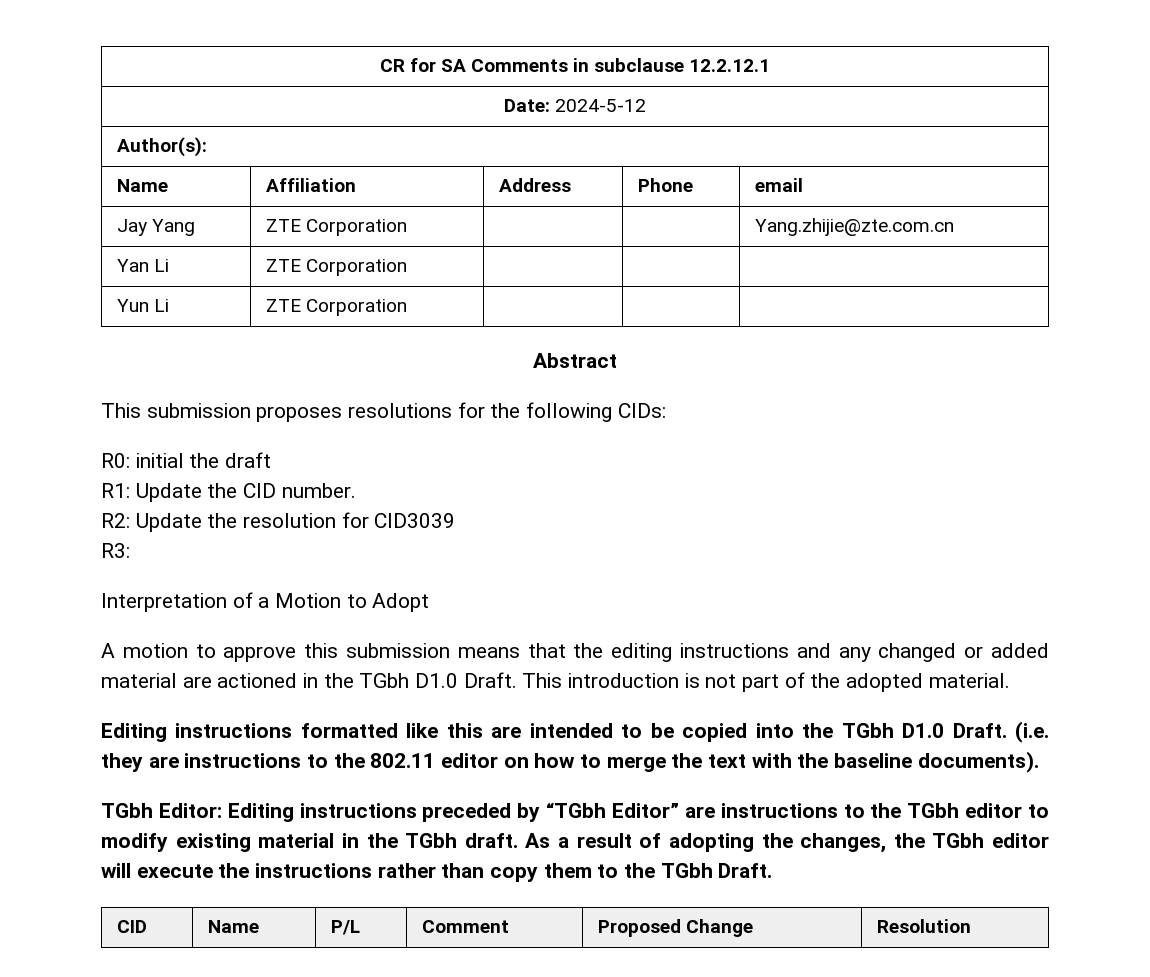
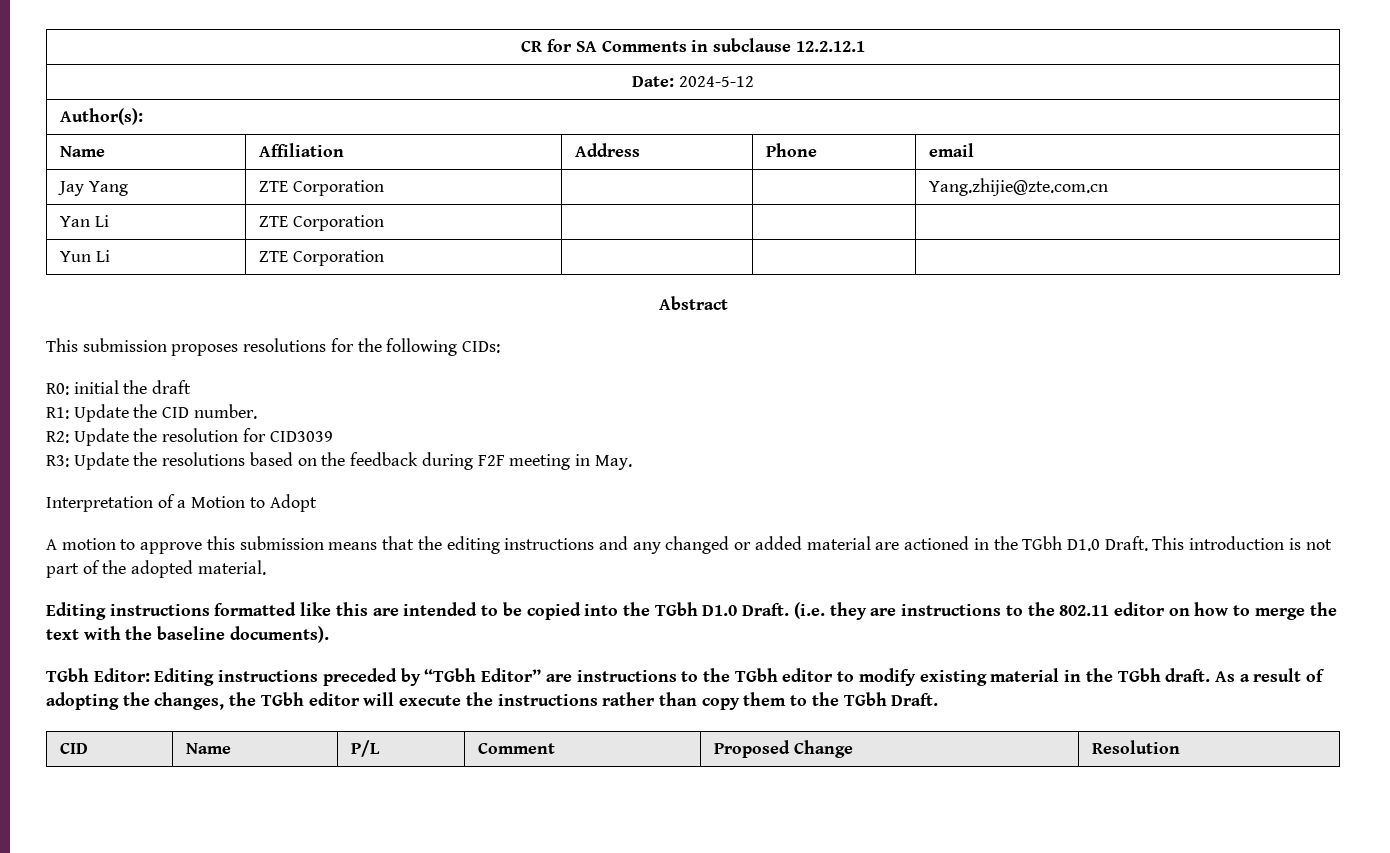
- R3:
+ R3: Update the resolutions based on the feedback during F2F meeting in May.

